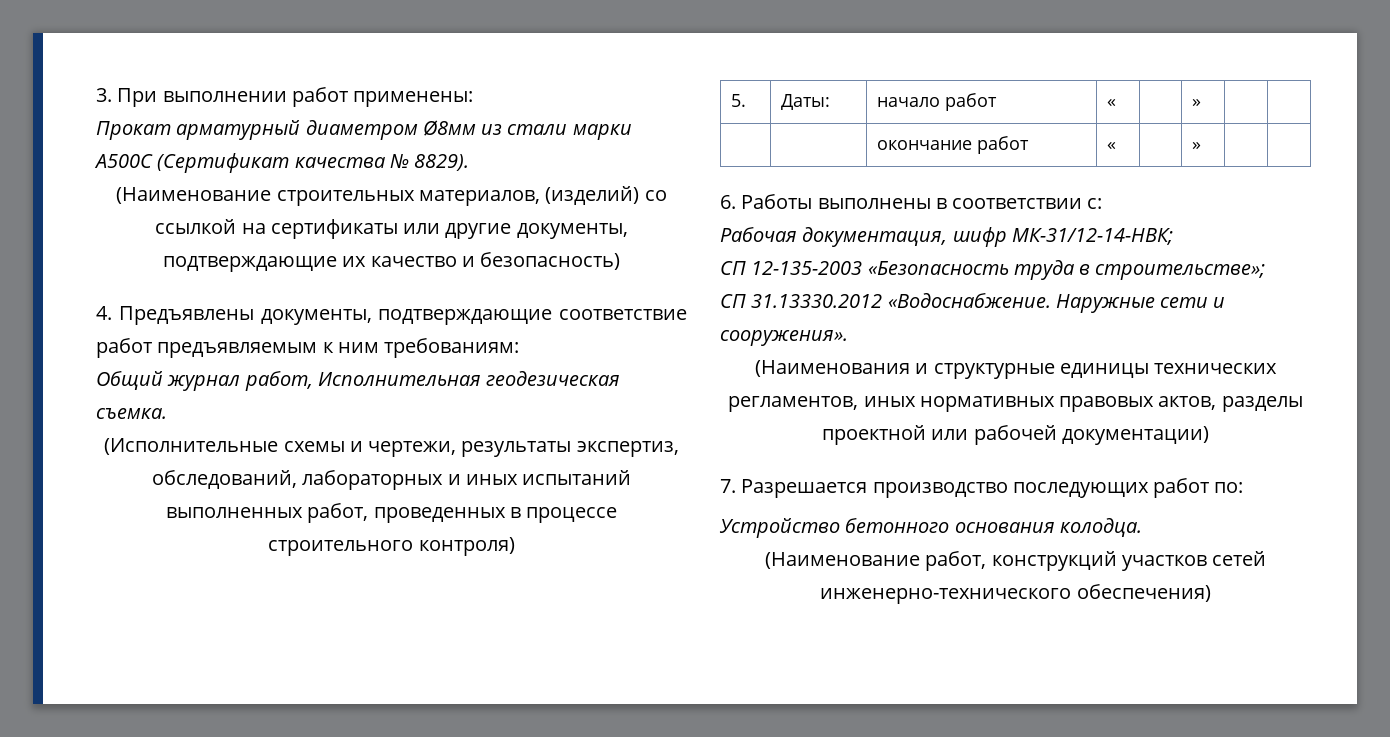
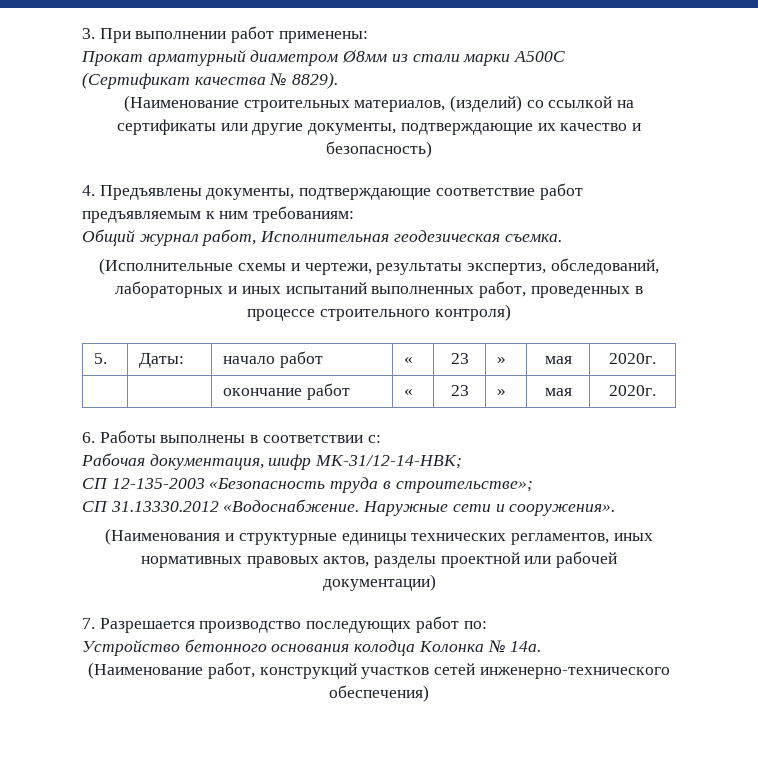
- 5. | Даты: | начало работ | « | | » | |
+ 5. | Даты: | начало работ | « | 23 | » | мая | 2020г.
- | | окончание работ | « | | » | |
+ | | окончание работ | « | 23 | » | мая | 2020г.
- Устройство бетонного основания колодца.
+ Устройство бетонного основания колодца Колонка № 14а.

